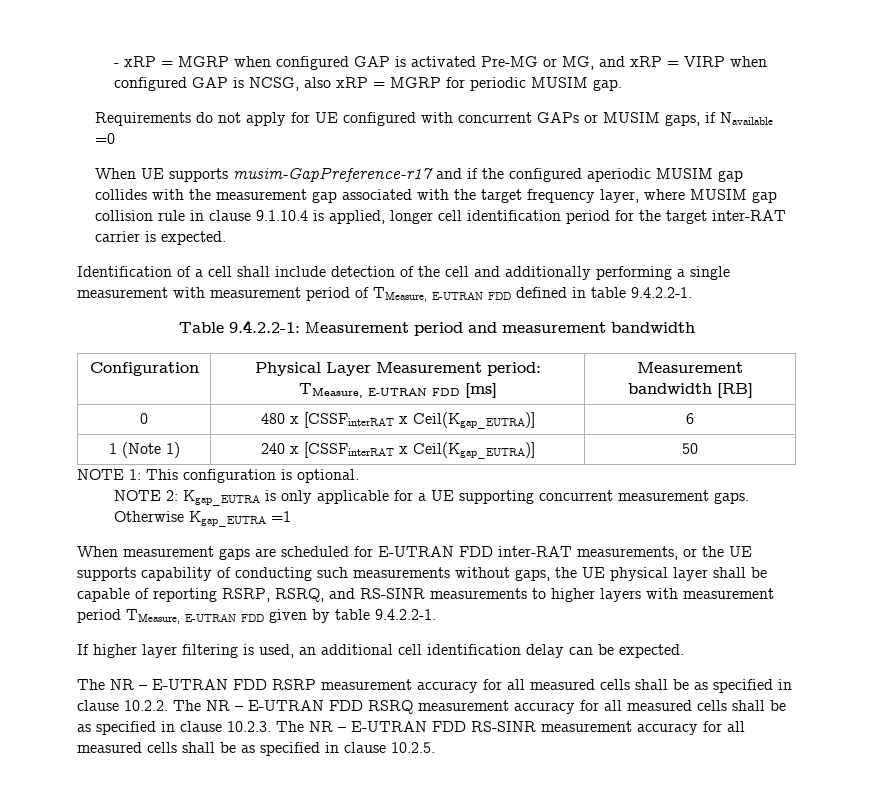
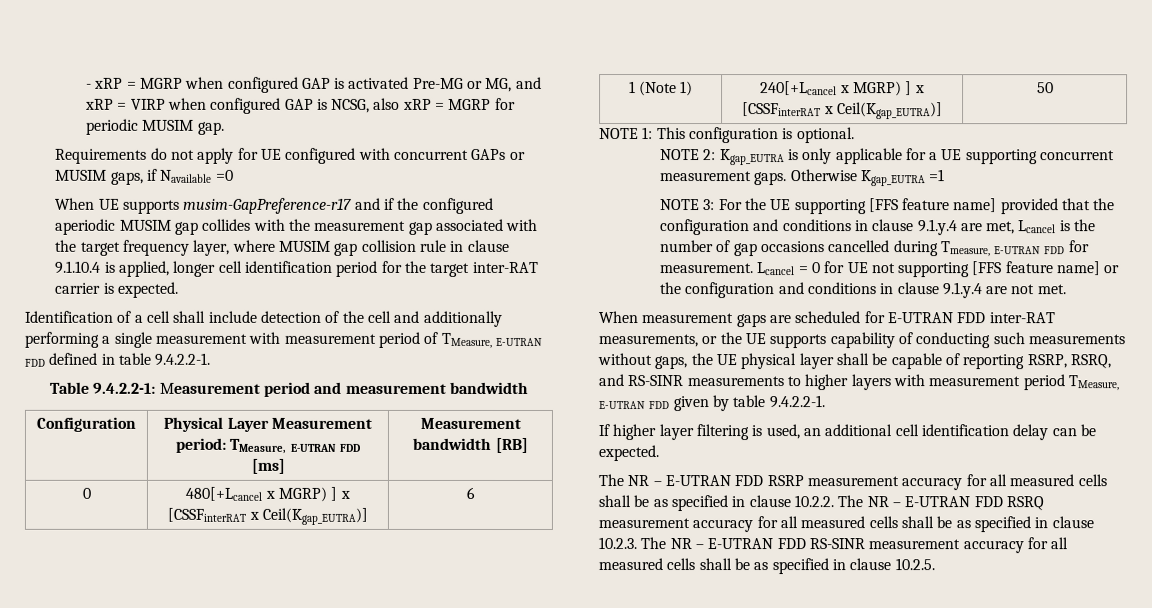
- 0 | 480 x [CSSFinterRAT x Ceil(Kgap_EUTRA)] | 6
+ 0 | 480[+Lcancel x MGRP) ] x [CSSFinterRAT x Ceil(Kgap_EUTRA)] | 6
- 1 (Note 1) | 240 x [CSSFinterRAT x Ceil(Kgap_EUTRA)] | 50
+ 1 (Note 1) | 240[+Lcancel x MGRP) ] x [CSSFinterRAT x Ceil(Kgap_EUTRA)] | 50
+ NOTE 3: For the UE supporting [FFS feature name] provided that the configuration and conditions in clause 9.1.y.4 are met, Lcancel is the number of gap occasions cancelled during Tmeasure, E-UTRAN FDD for measurement. Lcancel = 0 for UE not supporting [FFS feature name] or the configuration and conditions in clause 9.1.y.4 are not met.

